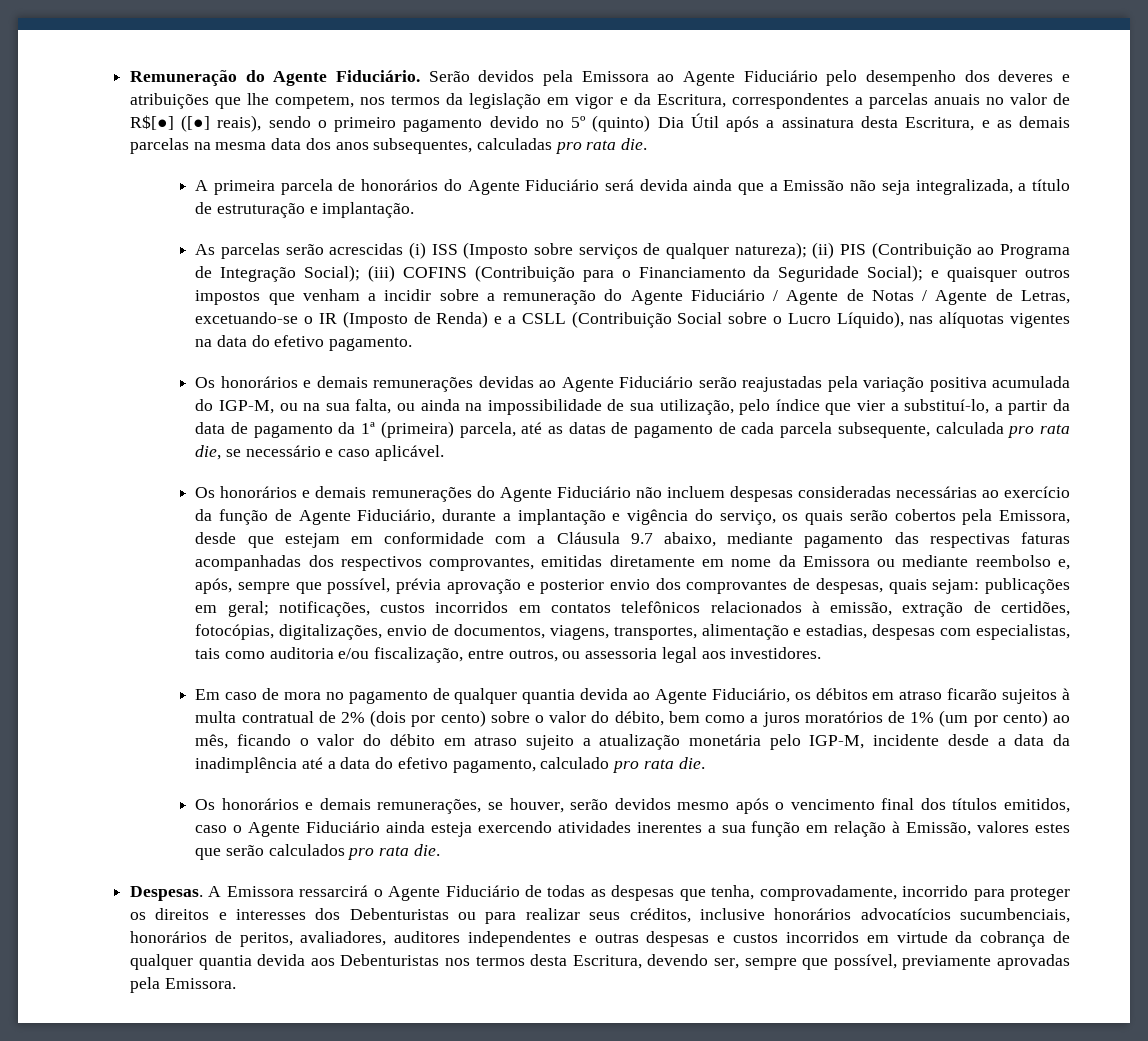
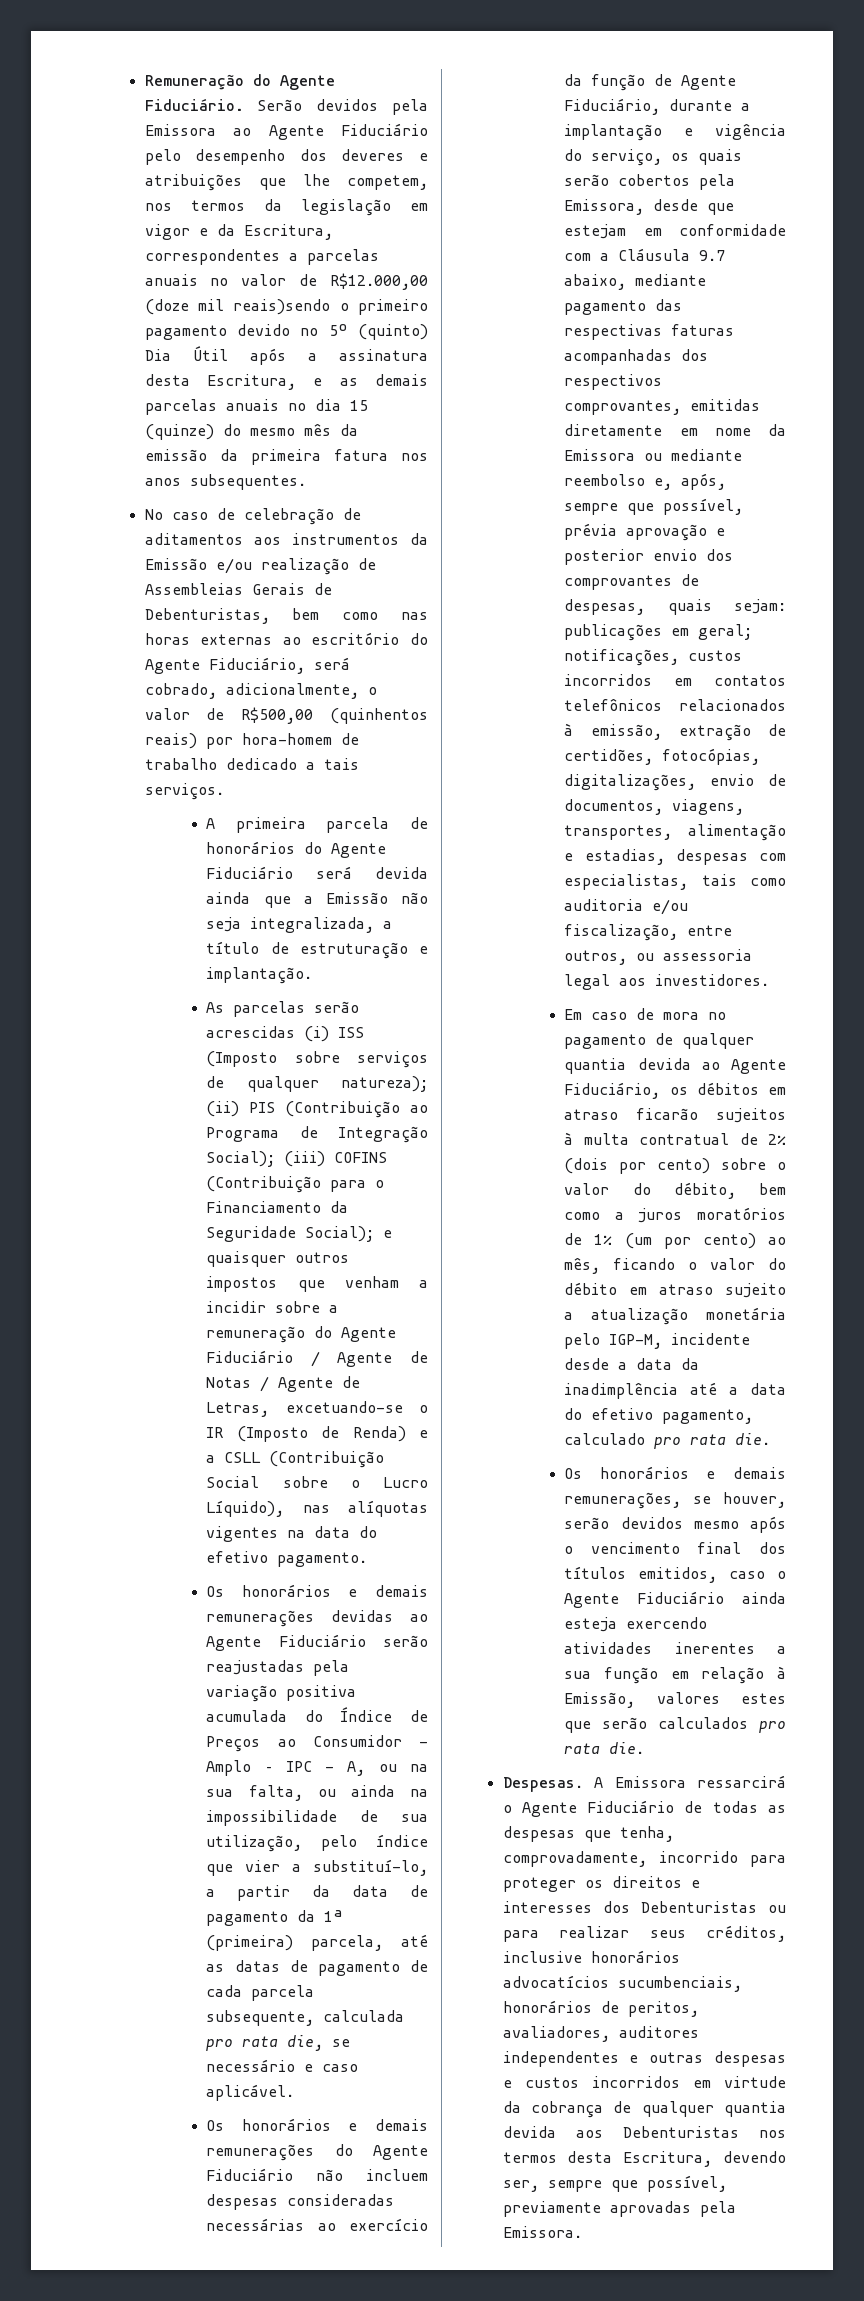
- Serão devidos pela Emissora ao Agente Fiduciário pelo desempenho dos deveres e atribuições que lhe competem, nos termos da legislação em vigor e da Escritura, correspondentes a parcelas anuais no valor de R$[●] ([●] reais), sendo o primeiro pagamento devido no 5º (quinto) Dia Útil após a assinatura desta Escritura, e as demais parcelas na mesma data dos anos subsequentes, calculadas pro rata die.
+ Serão devidos pela Emissora ao Agente Fiduciário pelo desempenho dos deveres e atribuições que lhe competem, nos termos da legislação em vigor e da Escritura, correspondentes a parcelas anuais no valor de R$12.000,00 (doze mil reais)sendo o primeiro pagamento devido no 5º (quinto) Dia Útil após a assinatura desta Escritura, e as demais parcelas anuais no dia 15 (quinze) do mesmo mês da emissão da primeira fatura nos anos subsequentes.
+ No caso de celebração de aditamentos aos instrumentos da Emissão e/ou realização de Assembleias Gerais de Debenturistas, bem como nas horas externas ao escritório do Agente Fiduciário, será cobrado, adicionalmente, o valor de R$500,00 (quinhentos reais) por hora-homem de trabalho dedicado a tais serviços.
- Os honorários e demais remunerações devidas ao Agente Fiduciário serão reajustadas pela variação positiva acumulada do IGP-M, ou na sua falta, ou ainda na impossibilidade de sua utilização, pelo índice que vier a substituí-lo, a partir da data de pagamento da 1ª (primeira) parcela, até as datas de pagamento de cada parcela subsequente, calculada pro rata die, se necessário e caso aplicável.
+ Os honorários e demais remunerações devidas ao Agente Fiduciário serão reajustadas pela variação positiva acumulada do Índice de Preços ao Consumidor - Amplo – IPC - A, ou na sua falta, ou ainda na impossibilidade de sua utilização, pelo índice que vier a substituí-lo, a partir da data de pagamento da 1ª (primeira) parcela, até as datas de pagamento de cada parcela subsequente, calculada pro rata die, se necessário e caso aplicável.

